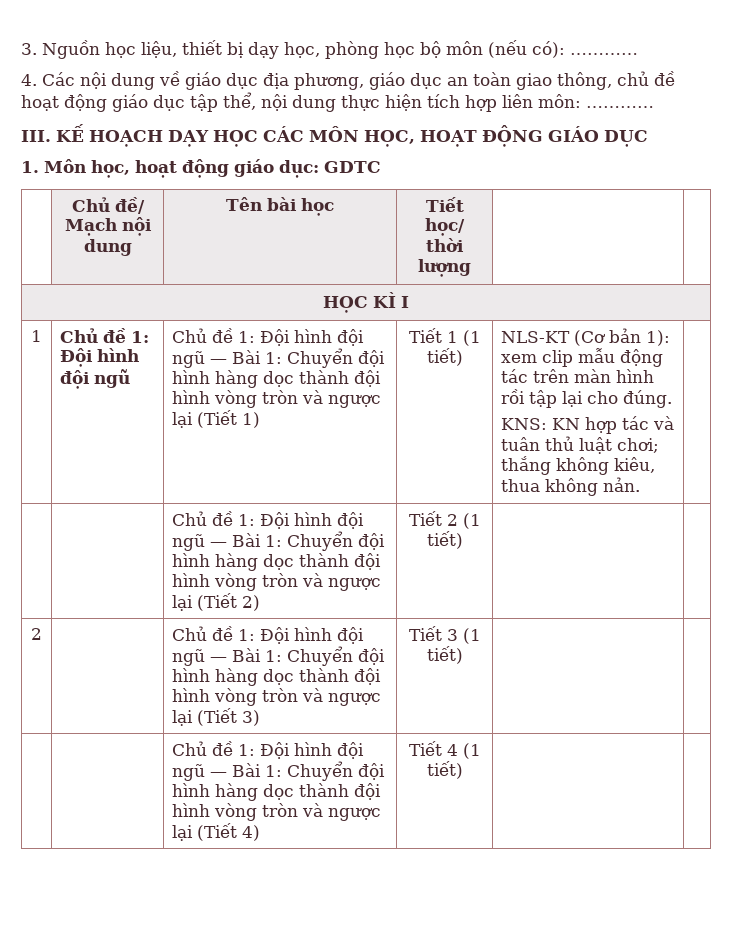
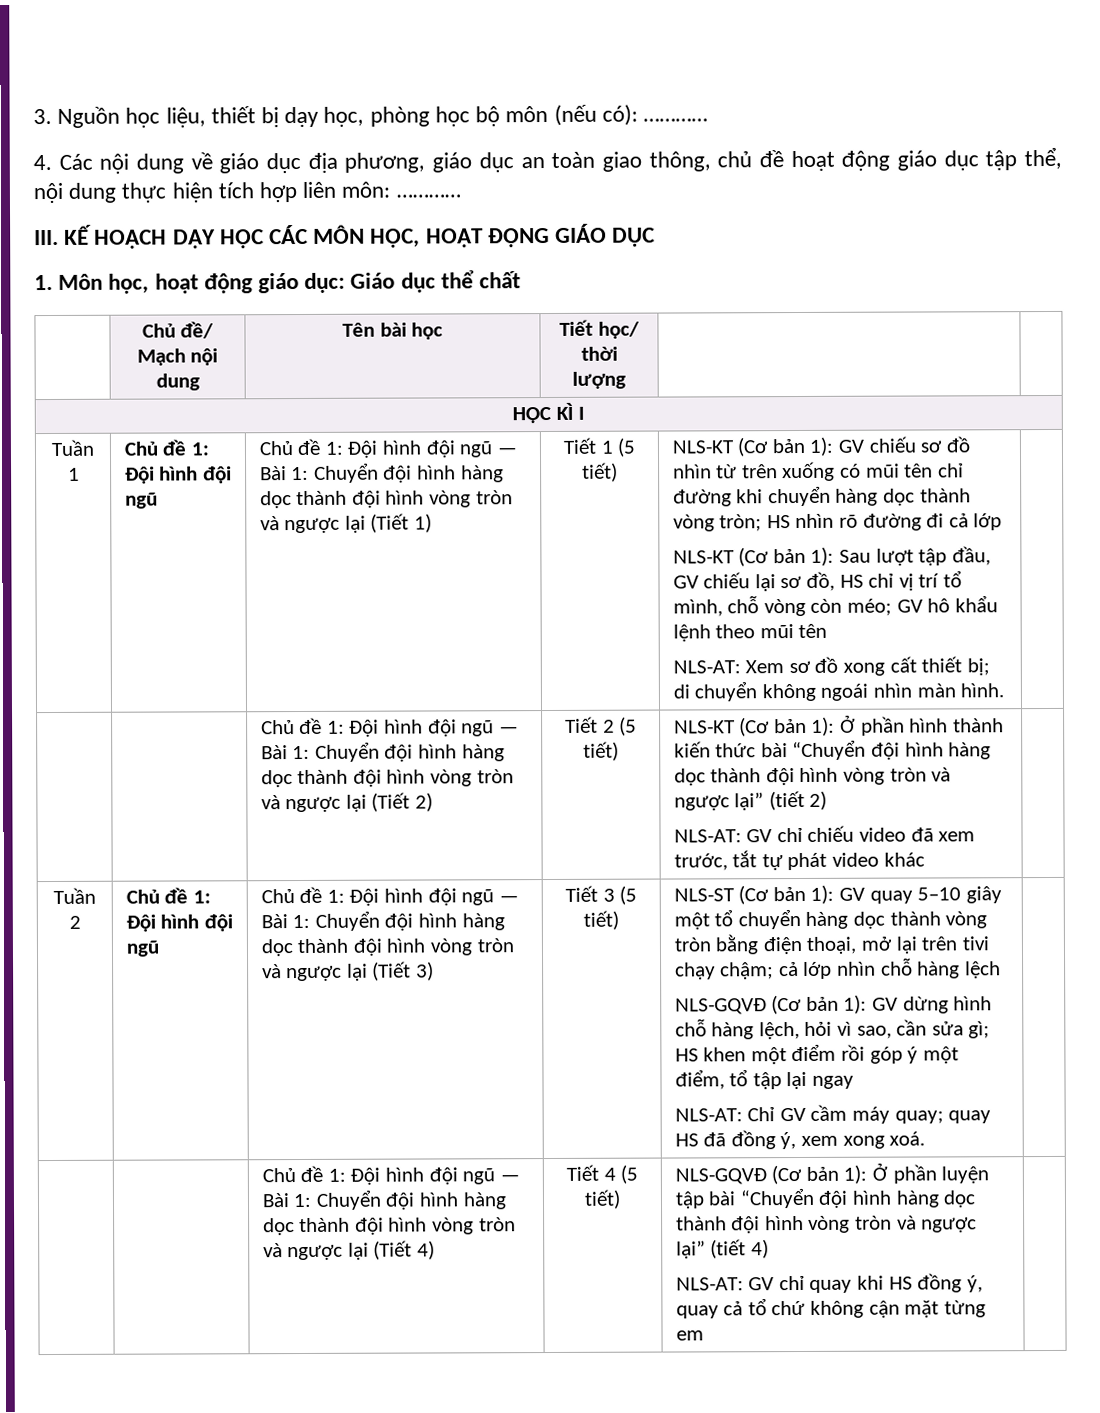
- 1. Môn học, hoạt động giáo dục: GDTC
+ 1. Môn học, hoạt động giáo dục: Giáo dục thể chất
  HỌC KÌ I
- 1
+ Tuần 1
- Tiết 1 (1 tiết) | NLS-KT (Cơ bản 1): xem clip mẫu động tác trên màn hình rồi tập lại cho đúng.
- KNS: KN hợp tác và tuân thủ luật chơi; thắng không kiêu, thua không nản.
+ Tiết 1 (5 tiết) | NLS-KT (Cơ bản 1): GV chiếu sơ đồ nhìn từ trên xuống có mũi tên chỉ đường khi chuyển hàng dọc thành vòng tròn; HS nhìn rõ đường đi cả lớp
+ NLS-KT (Cơ bản 1): Sau lượt tập đầu, GV chiếu lại sơ đồ, HS chỉ vị trí tổ mình, chỗ vòng còn méo; GV hô khẩu lệnh theo mũi tên
+ NLS-AT: Xem sơ đồ xong cất thiết bị; di chuyển không ngoái nhìn màn hình.
- Tiết 2 (1 tiết) | |
- 2 | | Chủ đề 1: Đội hình đội ngũ — Bài 1: Chuyển đội hình hàng dọc thành đội hình vòng tròn và ngược lại (Tiết 3) | Tiết 3 (1 tiết) | |
+ Tiết 2 (5 tiết) | NLS-KT (Cơ bản 1): Ở phần hình thành kiến thức bài “Chuyển đội hình hàng dọc thành đội hình vòng tròn và ngược lại” (tiết 2)
+ NLS-AT: GV chỉ chiếu video đã xem trước, tắt tự phát video khác |
+ Tuần 2 | Chủ đề 1: Đội hình đội ngũ | Chủ đề 1: Đội hình đội ngũ — Bài 1: Chuyển đội hình hàng dọc thành đội hình vòng tròn và ngược lại (Tiết 3) | Tiết 3 (5 tiết) | NLS-ST (Cơ bản 1): GV quay 5–10 giây một tổ chuyển hàng dọc thành vòng tròn bằng điện thoại, mở lại trên tivi chạy chậm; cả lớp nhìn chỗ hàng lệch
+ NLS-GQVĐ (Cơ bản 1): GV dừng hình chỗ hàng lệch, hỏi vì sao, cần sửa gì; HS khen một điểm rồi góp ý một điểm, tổ tập lại ngay
+ NLS-AT: Chỉ GV cầm máy quay; quay HS đã đồng ý, xem xong xoá.
- Tiết 4 (1 tiết)
+ Tiết 4 (5 tiết) | NLS-GQVĐ (Cơ bản 1): Ở phần luyện tập bài “Chuyển đội hình hàng dọc thành đội hình vòng tròn và ngược lại” (tiết 4)
+ NLS-AT: GV chỉ quay khi HS đồng ý, quay cả tổ chứ không cận mặt từng em

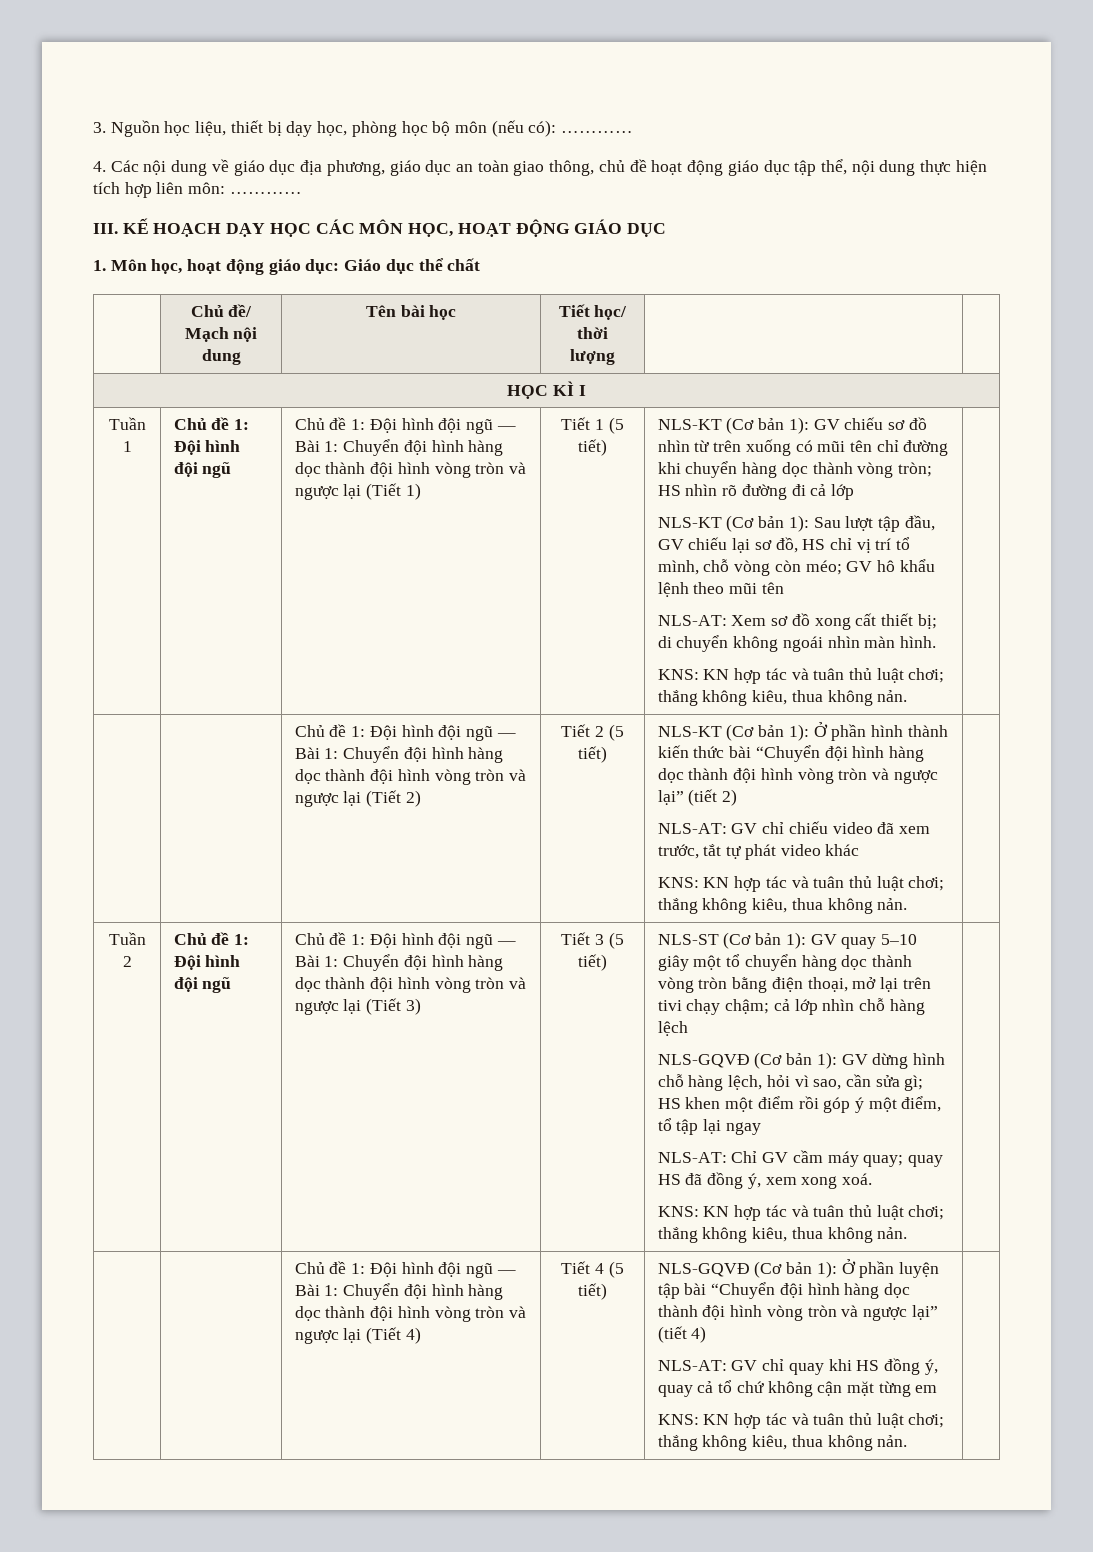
  NLS-AT: Xem sơ đồ xong cất thiết bị; di chuyển không ngoái nhìn màn hình.
+ KNS: KN hợp tác và tuân thủ luật chơi; thắng không kiêu, thua không nản.
  NLS-AT: GV chỉ chiếu video đã xem trước, tắt tự phát video khác
+ KNS: KN hợp tác và tuân thủ luật chơi; thắng không kiêu, thua không nản.
  NLS-AT: Chỉ GV cầm máy quay; quay HS đã đồng ý, xem xong xoá.
+ KNS: KN hợp tác và tuân thủ luật chơi; thắng không kiêu, thua không nản.
  NLS-AT: GV chỉ quay khi HS đồng ý, quay cả tổ chứ không cận mặt từng em
+ KNS: KN hợp tác và tuân thủ luật chơi; thắng không kiêu, thua không nản.

